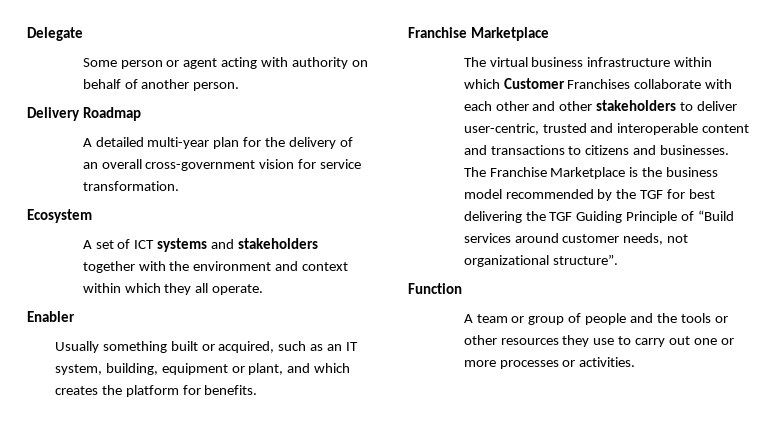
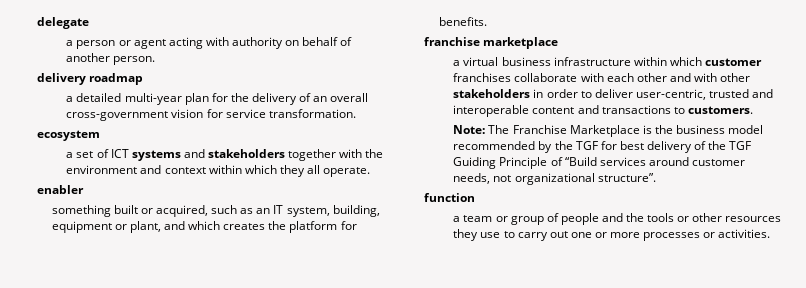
- Delegate
- Some person or agent acting with authority on behalf of another person.
+ delegate
+ a person or agent acting with authority on behalf of another person.
- Delivery Roadmap
- A detailed multi-year plan for the delivery of an overall cross-government vision for service transformation.
+ delivery roadmap
+ a detailed multi-year plan for the delivery of an overall cross-government vision for service transformation.
- Ecosystem
- A set of ICT systems and stakeholders together with the environment and context within which they all operate.
+ ecosystem
+ a set of ICT systems and stakeholders together with the environment and context within which they all operate.
- Enabler
- Usually something built or acquired, such as an IT system, building, equipment or plant, and which creates the platform for benefits.
- Franchise Marketplace
- The virtual business infrastructure within which Customer Franchises collaborate with each other and other stakeholders to deliver user-centric, trusted and interoperable content and transactions to citizens and businesses.
+ enabler
+ something built or acquired, such as an IT system, building, equipment or plant, and which creates the platform for benefits.
+ franchise marketplace
+ a virtual business infrastructure within which customer franchises collaborate with each other and with other stakeholders in order to deliver user-centric, trusted and interoperable content and transactions to customers.
+ Note:
- The Franchise Marketplace is the business model recommended by the TGF for best delivering the TGF Guiding Principle of “Build services around customer needs, not organizational structure”.
+ The Franchise Marketplace is the business model recommended by the TGF for best delivery of the TGF Guiding Principle of “Build services around customer needs, not organizational structure”.
- Function
- A team or group of people and the tools or other resources they use to carry out one or more processes or activities.
+ function
+ a team or group of people and the tools or other resources they use to carry out one or more processes or activities.

